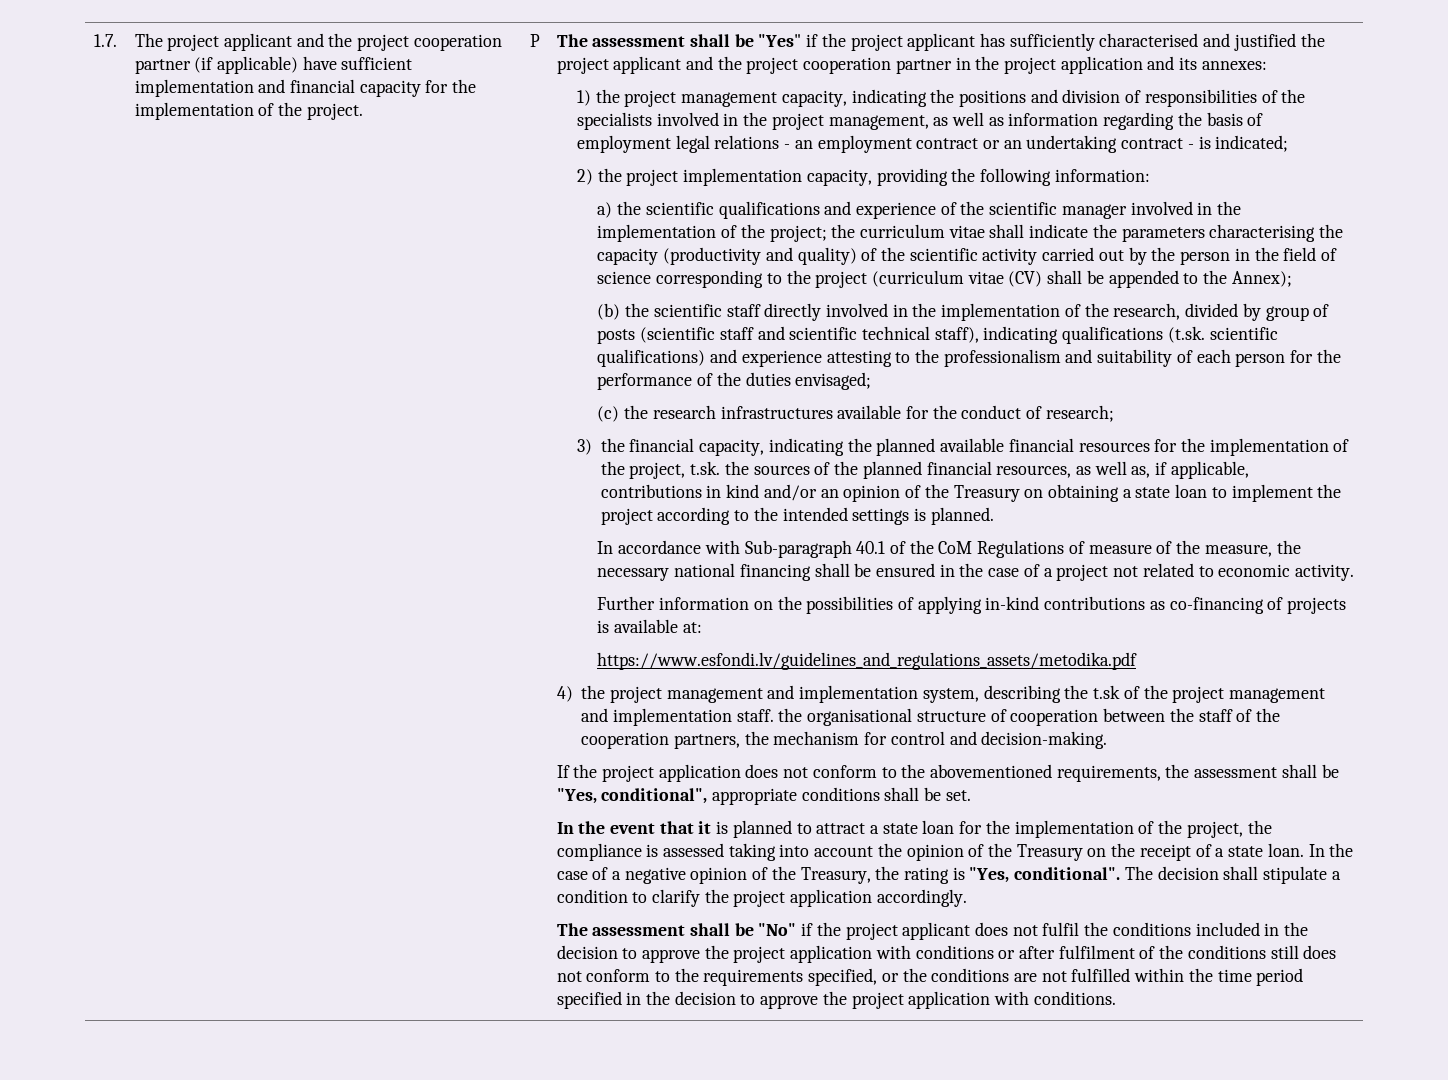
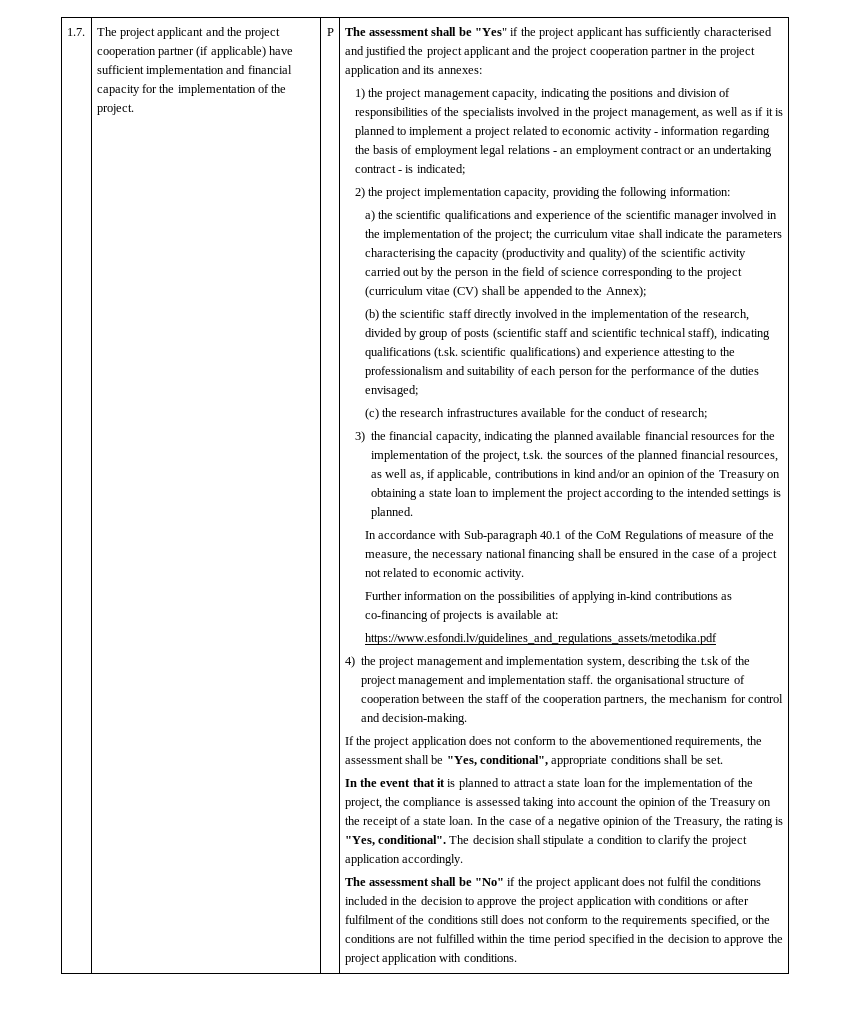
- 1) the project management capacity, indicating the positions and division of responsibilities of the specialists involved in the project management, as well as information regarding the basis of employment legal relations - an employment contract or an undertaking contract - is indicated;
+ 1) the project management capacity, indicating the positions and division of responsibilities of the specialists involved in the project management, as well as if it is planned to implement a project related to economic activity - information regarding the basis of employment legal relations - an employment contract or an undertaking contract - is indicated;

